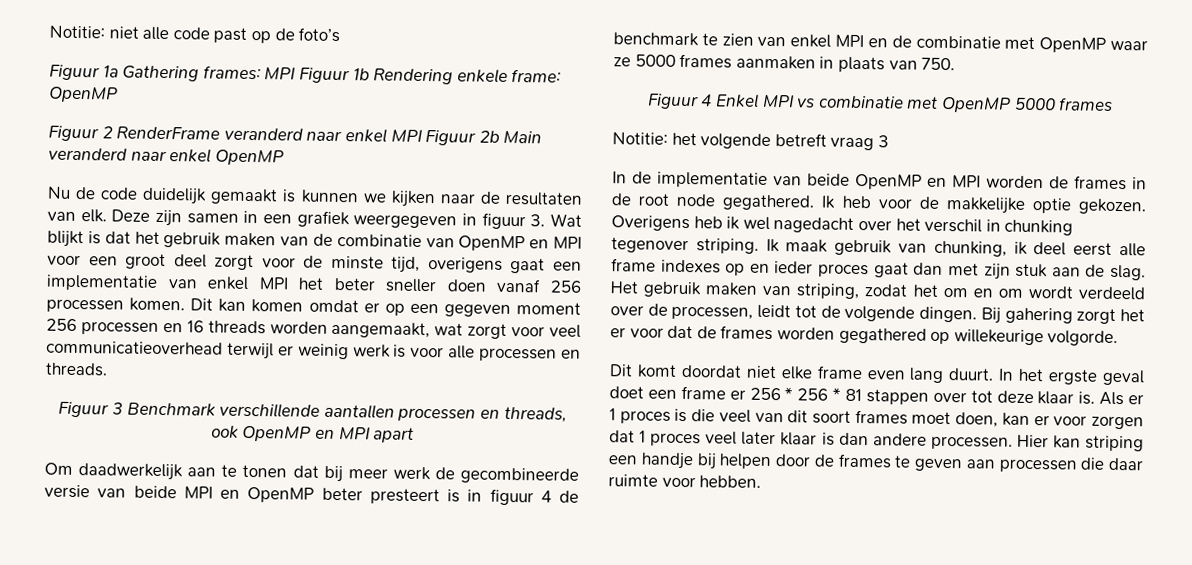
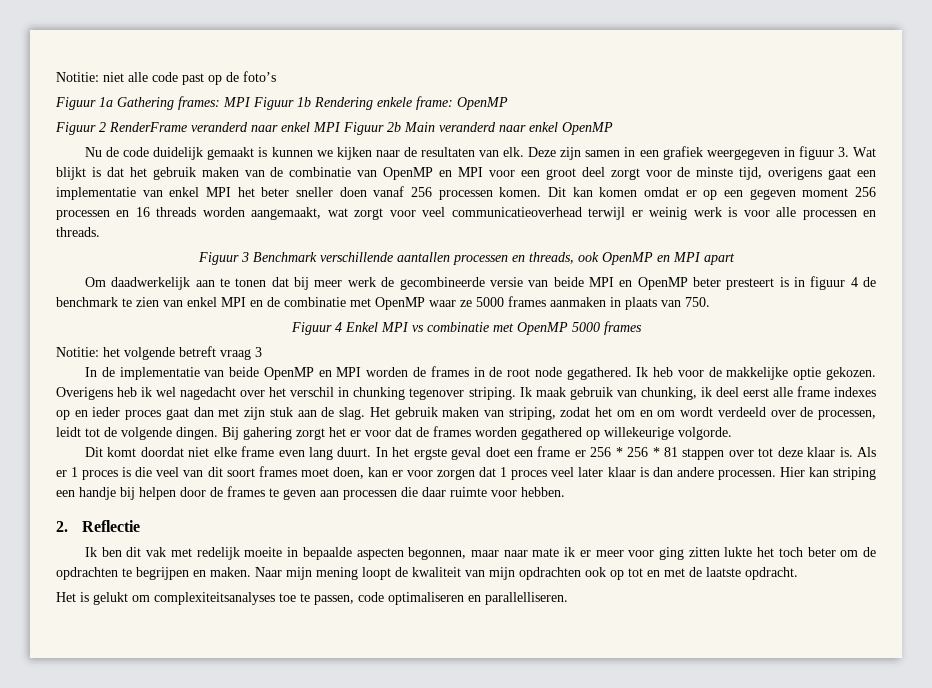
+ 2. Reflectie
+ Ik ben dit vak met redelijk moeite in bepaalde aspecten begonnen, maar naar mate ik er meer voor ging zitten lukte het toch beter om de opdrachten te begrijpen en maken. Naar mijn mening loopt de kwaliteit van mijn opdrachten ook op tot en met de laatste opdracht.
+ Het is gelukt om complexiteitsanalyses toe te passen, code optimaliseren en parallelliseren.

